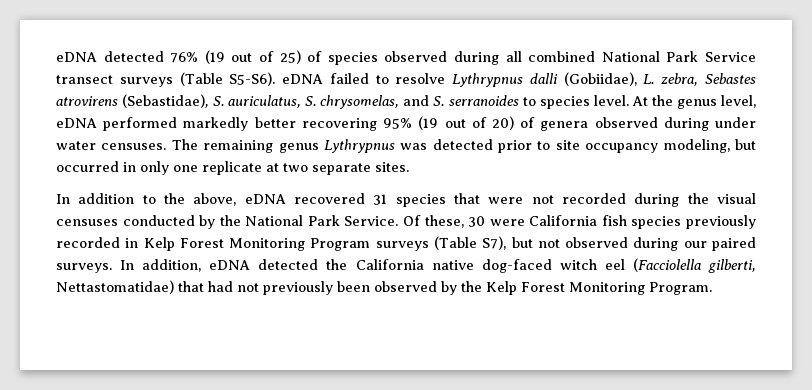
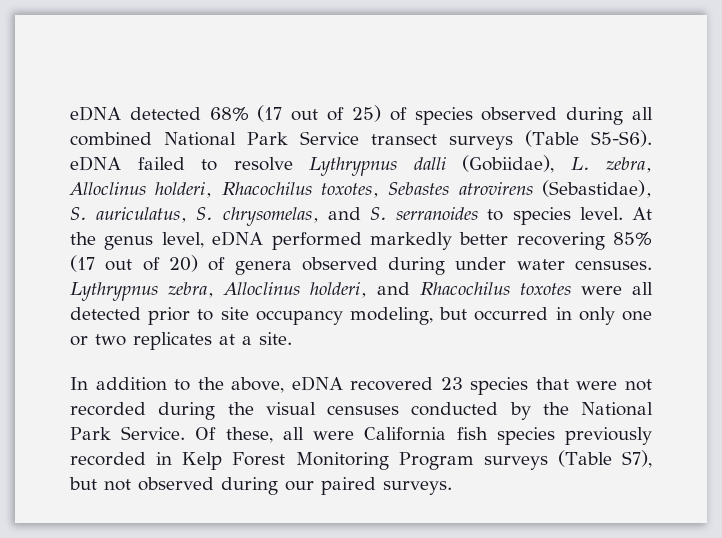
- eDNA detected 76% (19 out of 25) of species observed during all combined National Park Service transect surveys (Table S5-S6). eDNA failed to resolve Lythrypnus dalli (Gobiidae), L. zebra, Sebastes atrovirens (Sebastidae), S. auriculatus, S. chrysomelas, and S. serranoides to species level.
+ eDNA detected 68% (17 out of 25) of species observed during all combined National Park Service transect surveys (Table S5-S6). eDNA failed to resolve Lythrypnus dalli (Gobiidae), L. zebra, Alloclinus holderi, Rhacochilus toxotes, Sebastes atrovirens (Sebastidae), S. auriculatus, S. chrysomelas, and S. serranoides to species level.
- At the genus level, eDNA performed markedly better recovering 95% (19 out of 20) of genera observed during under water censuses.
+ At the genus level, eDNA performed markedly better recovering 85% (17 out of 20) of genera observed during under water censuses.
- The remaining genus Lythrypnus was detected prior to site occupancy modeling, but occurred in only one replicate at two separate sites.
+ Lythrypnus zebra, Alloclinus holderi, and Rhacochilus toxotes were all detected prior to site occupancy modeling, but occurred in only one or two replicates at a site.
- In addition to the above, eDNA recovered 31 species that were not recorded during the visual censuses conducted by the National Park Service.
+ In addition to the above, eDNA recovered 23 species that were not recorded during the visual censuses conducted by the National Park Service.
- Of these, 30 were California fish species previously recorded in Kelp Forest Monitoring Program surveys (Table S7), but not observed during our paired surveys. In addition, eDNA detected the California native dog-faced witch eel (Facciolella gilberti, Nettastomatidae) that had not previously been observed by the Kelp Forest Monitoring Program.
+ Of these, all were California fish species previously recorded in Kelp Forest Monitoring Program surveys (Table S7), but not observed during our paired surveys.

